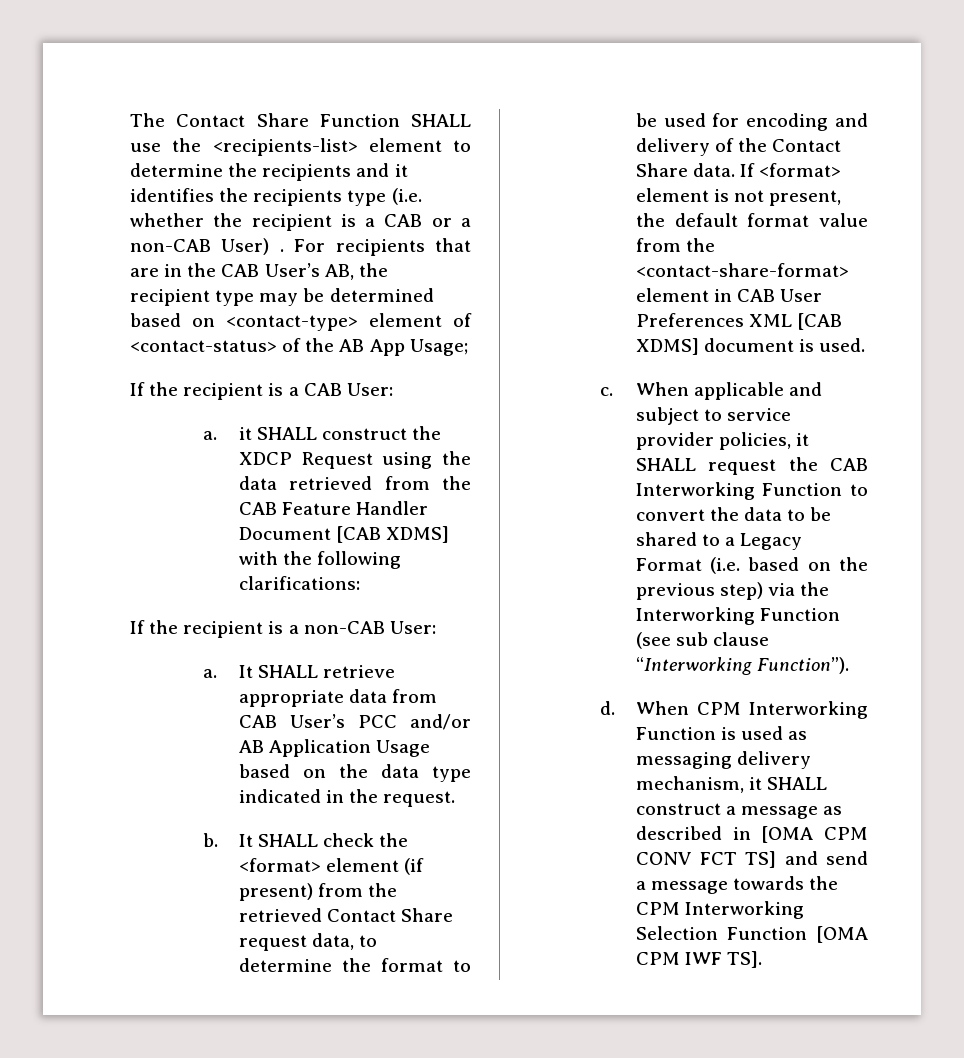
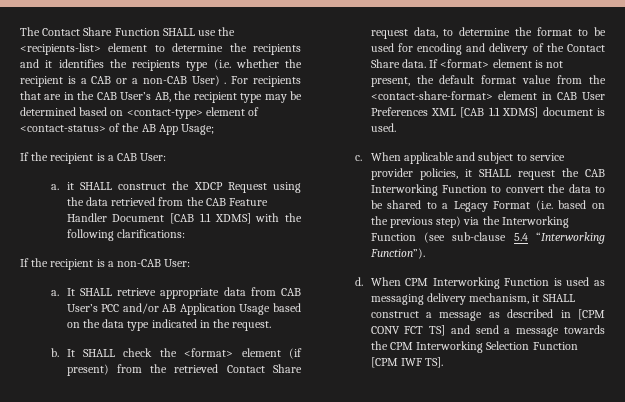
- a. it SHALL construct the XDCP Request using the data retrieved from the CAB Feature Handler Document [CAB XDMS] with the following clarifications:
+ a. it SHALL construct the XDCP Request using the data retrieved from the CAB Feature Handler Document [CAB 1.1 XDMS] with the following clarifications:
- If <format> element is not present, the default format value from the <contact-share-format> element in CAB User Preferences XML [CAB XDMS] document is used.
+ If <format> element is not present, the default format value from the <contact-share-format> element in CAB User Preferences XML [CAB 1.1 XDMS] document is used.
- When applicable and subject to service provider policies, it SHALL request the CAB Interworking Function to convert the data to be shared to a Legacy Format (i.e. based on the previous step) via the Interworking Function (see sub clause “Interworking Function”).
+ When applicable and subject to service provider policies, it SHALL request the CAB Interworking Function to convert the data to be shared to a Legacy Format (i.e. based on the previous step) via the Interworking Function (see sub-clause 5.4 “Interworking Function”).
- When CPM Interworking Function is used as messaging delivery mechanism, it SHALL construct a message as described in [OMA CPM CONV FCT TS] and send a message towards the CPM Interworking Selection Function [OMA CPM IWF TS].
+ When CPM Interworking Function is used as messaging delivery mechanism, it SHALL construct a message as described in [CPM CONV FCT TS] and send a message towards the CPM Interworking Selection Function [CPM IWF TS].

